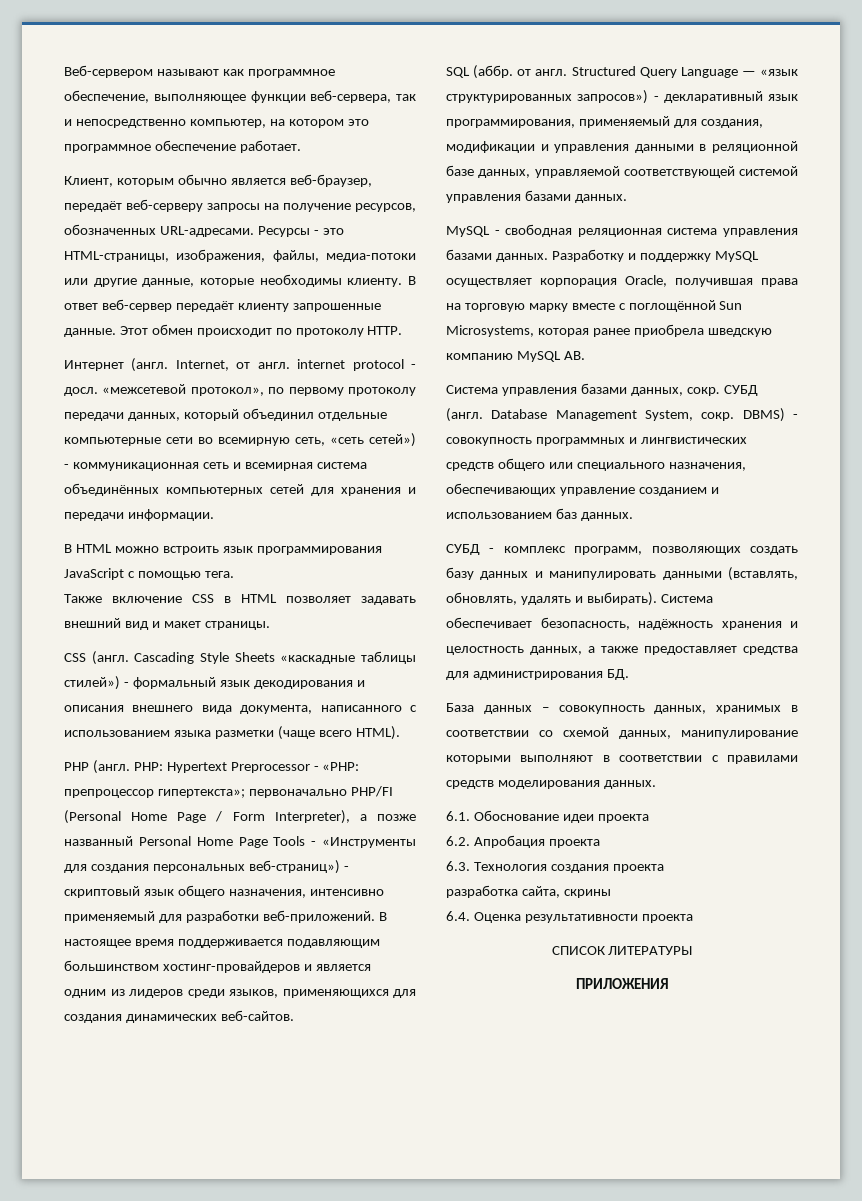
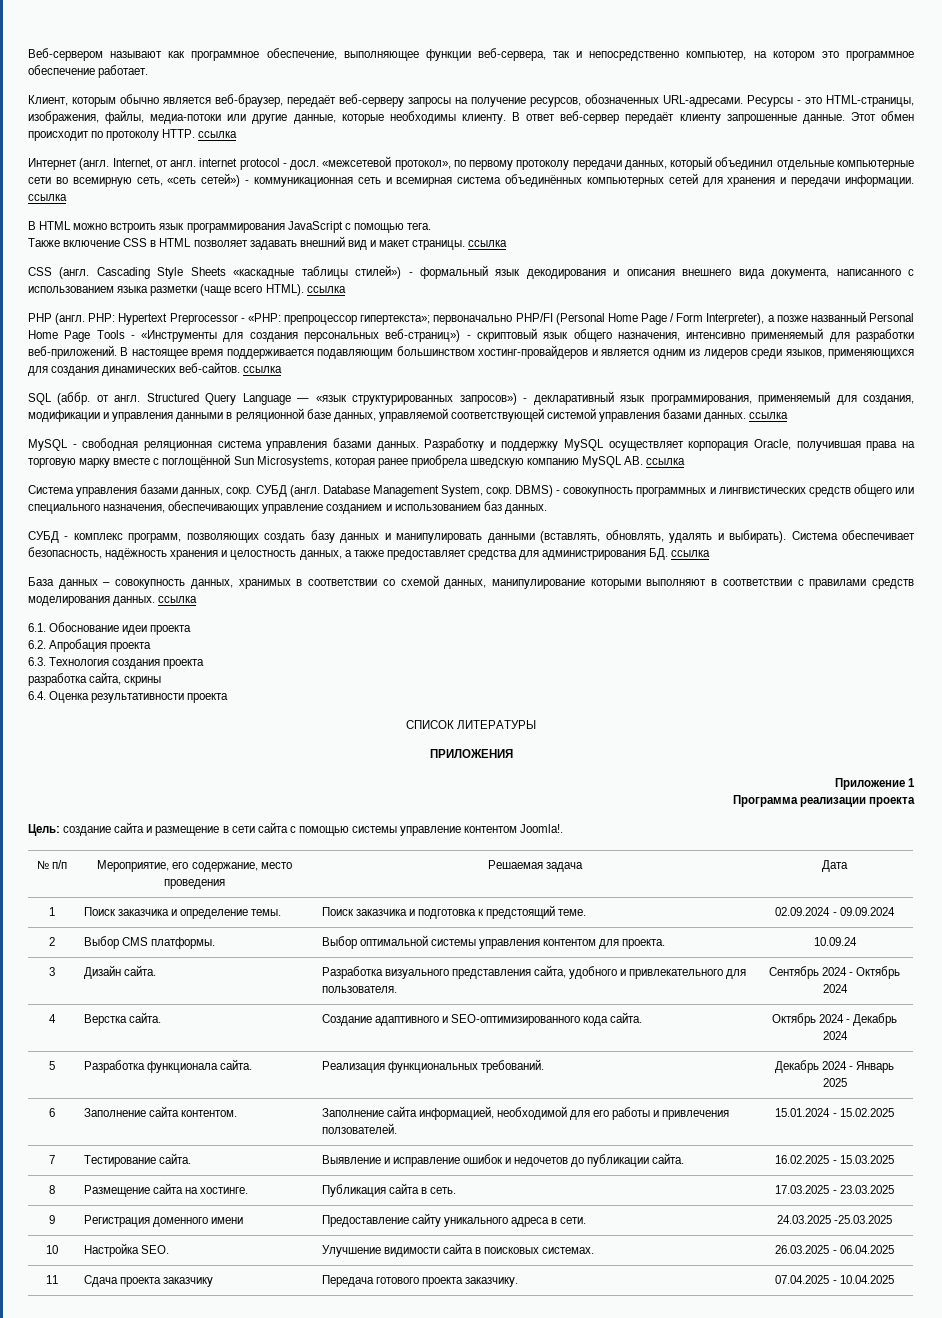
- Этот обмен происходит по протоколу HTTP.
+ Этот обмен происходит по протоколу HTTP. ссылка
- «межсетевой протокол», по первому протоколу передачи данных, который объединил отдельные компьютерные сети во всемирную сеть, «сеть сетей») - коммуникационная сеть и всемирная система объединённых компьютерных сетей для хранения и передачи информации.
+ «межсетевой протокол», по первому протоколу передачи данных, который объединил отдельные компьютерные сети во всемирную сеть, «сеть сетей») - коммуникационная сеть и всемирная система объединённых компьютерных сетей для хранения и передачи информации. ссылка
- Также включение CSS в HTML позволяет задавать внешний вид и макет страницы.
+ Также включение CSS в HTML позволяет задавать внешний вид и макет страницы. ссылка
- Cascading Style Sheets «каскадные таблицы стилей») - формальный язык декодирования и описания внешнего вида документа, написанного с использованием языка разметки (чаще всего HTML).
+ Cascading Style Sheets «каскадные таблицы стилей») - формальный язык декодирования и описания внешнего вида документа, написанного с использованием языка разметки (чаще всего HTML). ссылка
- В настоящее время поддерживается подавляющим большинством хостинг-провайдеров и является одним из лидеров среди языков, применяющихся для создания динамических веб-сайтов.
+ В настоящее время поддерживается подавляющим большинством хостинг-провайдеров и является одним из лидеров среди языков, применяющихся для создания динамических веб-сайтов. ссылка
- Structured Query Language — «язык структурированных запросов») - декларативный язык программирования, применяемый для создания, модификации и управления данными в реляционной базе данных, управляемой соответствующей системой управления базами данных.
+ Structured Query Language — «язык структурированных запросов») - декларативный язык программирования, применяемый для создания, модификации и управления данными в реляционной базе данных, управляемой соответствующей системой управления базами данных. ссылка
- Разработку и поддержку MySQL осуществляет корпорация Oracle, получившая права на торговую марку вместе с поглощённой Sun Microsystems, которая ранее приобрела шведскую компанию MySQL AB.
+ Разработку и поддержку MySQL осуществляет корпорация Oracle, получившая права на торговую марку вместе с поглощённой Sun Microsystems, которая ранее приобрела шведскую компанию MySQL AB. ссылка
- Система обеспечивает безопасность, надёжность хранения и целостность данных, а также предоставляет средства для администрирования БД.
+ Система обеспечивает безопасность, надёжность хранения и целостность данных, а также предоставляет средства для администрирования БД. ссылка
- База данных – совокупность данных, хранимых в соответствии со схемой данных, манипулирование которыми выполняют в соответствии с правилами средств моделирования данных.
+ База данных – совокупность данных, хранимых в соответствии со схемой данных, манипулирование которыми выполняют в соответствии с правилами средств моделирования данных. ссылка
+ Приложение 1
+ Программа реализации проекта
+ Цель: создание сайта и размещение в сети сайта с помощью системы управление контентом Joomla!.
+ № п/п | Мероприятие, его содержание, место проведения | Решаемая задача | Дата
+ 1 | Поиск заказчика и определение темы. | Поиск заказчика и подготовка к предстоящий теме. | 02.09.2024 - 09.09.2024
+ 2 | Выбор CMS платформы. | Выбор оптимальной системы управления контентом для проекта. | 10.09.24
+ 3 | Дизайн сайта. | Разработка визуального представления сайта, удобного и привлекательного для пользователя. | Сентябрь 2024 - Октябрь 2024
+ 4 | Верстка сайта. | Создание адаптивного и SEO-оптимизированного кода сайта. | Октябрь 2024 - Декабрь 2024
+ 5 | Разработка функционала сайта. | Реализация функциональных требований. | Декабрь 2024 - Январь 2025
+ 6 | Заполнение сайта контентом. | Заполнение сайта информацией, необходимой для его работы и привлечения ползователей. | 15.01.2024 - 15.02.2025
+ 7 | Тестирование сайта. | Выявление и исправление ошибок и недочетов до публикации сайта. | 16.02.2025 - 15.03.2025
+ 8 | Размещение сайта на хостинге. | Публикация сайта в сеть. | 17.03.2025 - 23.03.2025
+ 9 | Регистрация доменного имени | Предоставление сайту уникального адреса в сети. | 24.03.2025 -25.03.2025
+ 10 | Настройка SEO. | Улучшение видимости сайта в поисковых системах. | 26.03.2025 - 06.04.2025
+ 11 | Сдача проекта заказчику | Передача готового проекта заказчику. | 07.04.2025 - 10.04.2025

